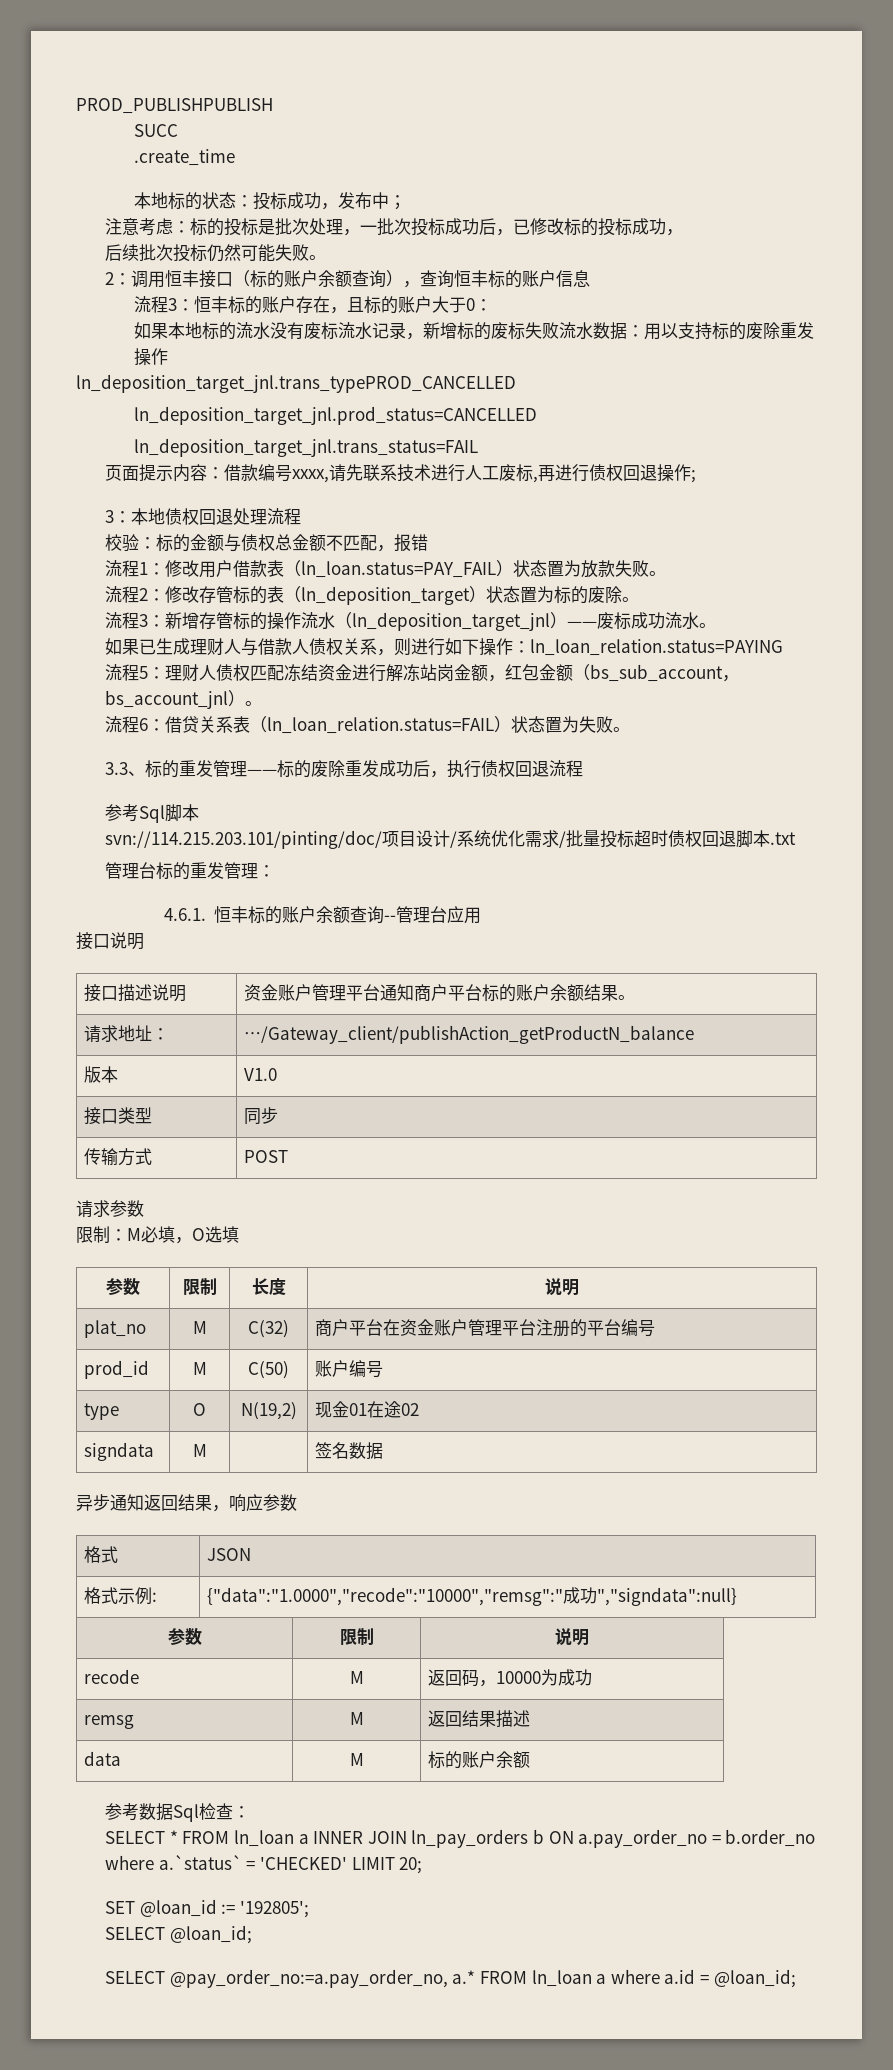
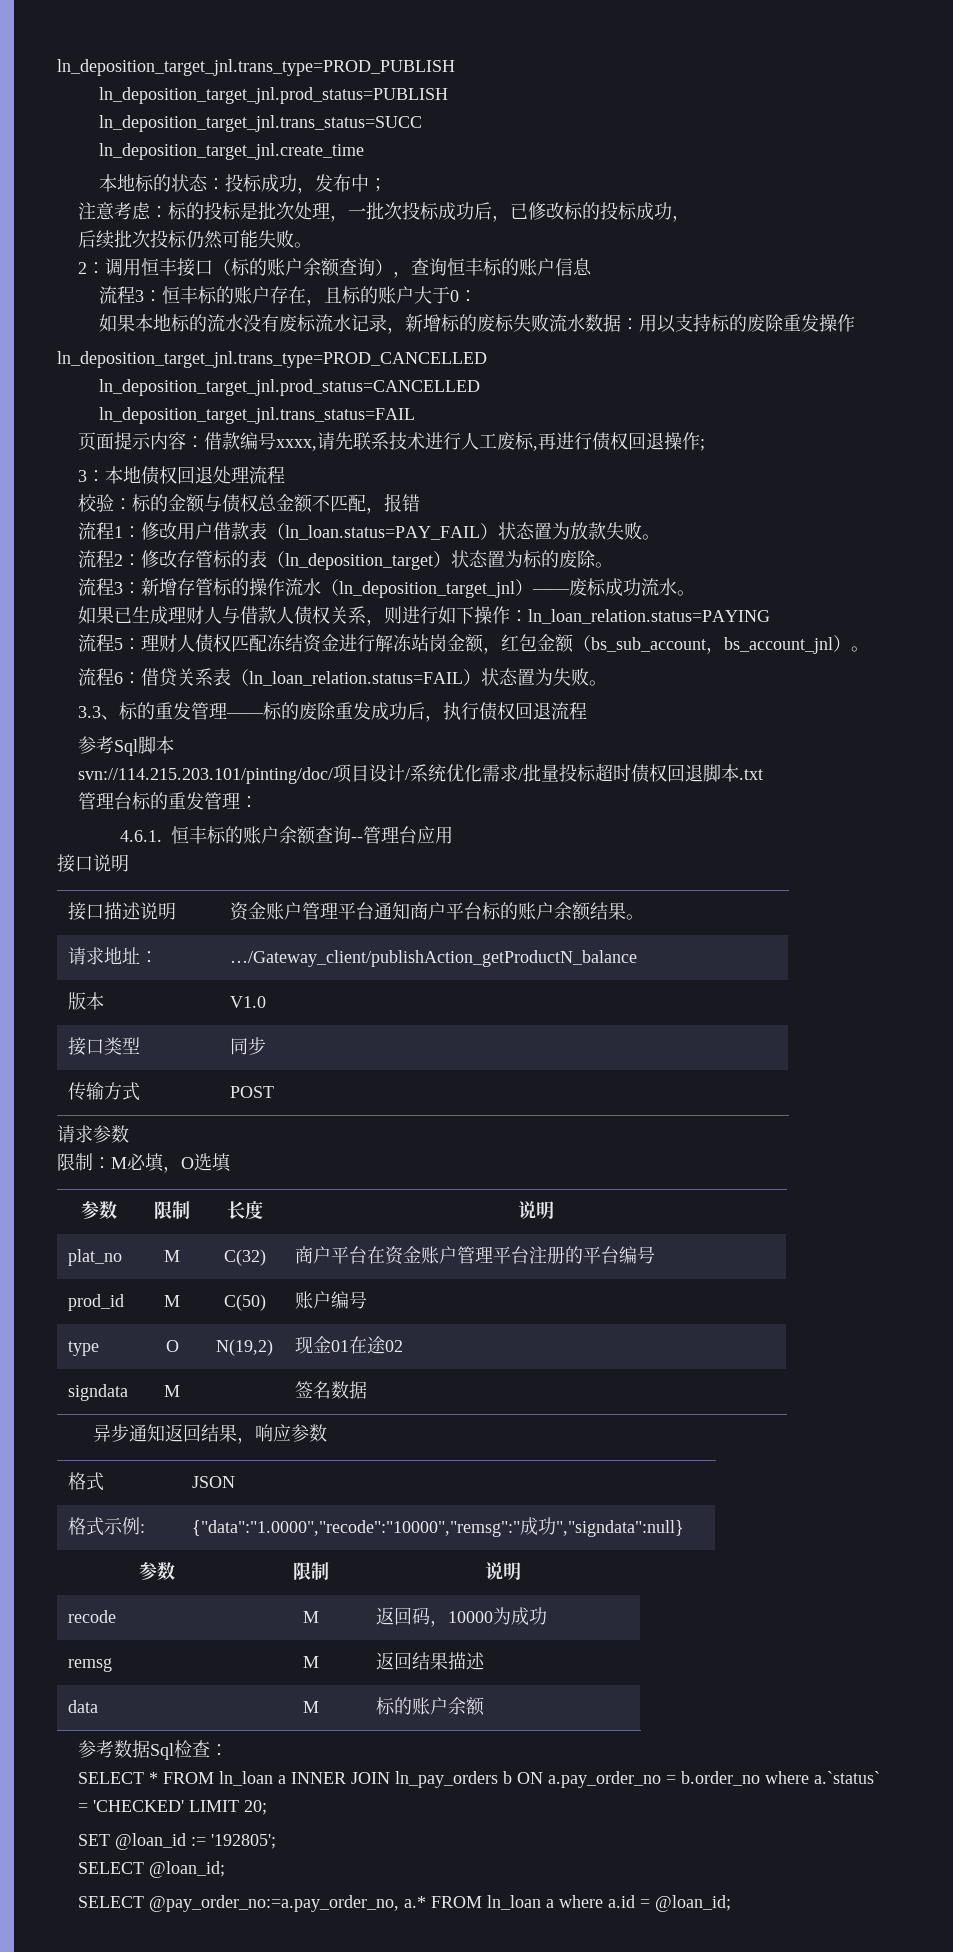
- PROD_PUBLISHPUBLISH
- SUCC
- .create_time
+ ln_deposition_target_jnl.trans_type=PROD_PUBLISH
+ ln_deposition_target_jnl.prod_status=PUBLISH
+ ln_deposition_target_jnl.trans_status=SUCC
+ ln_deposition_target_jnl.create_time
- ln_deposition_target_jnl.trans_typePROD_CANCELLED
+ ln_deposition_target_jnl.trans_type=PROD_CANCELLED

